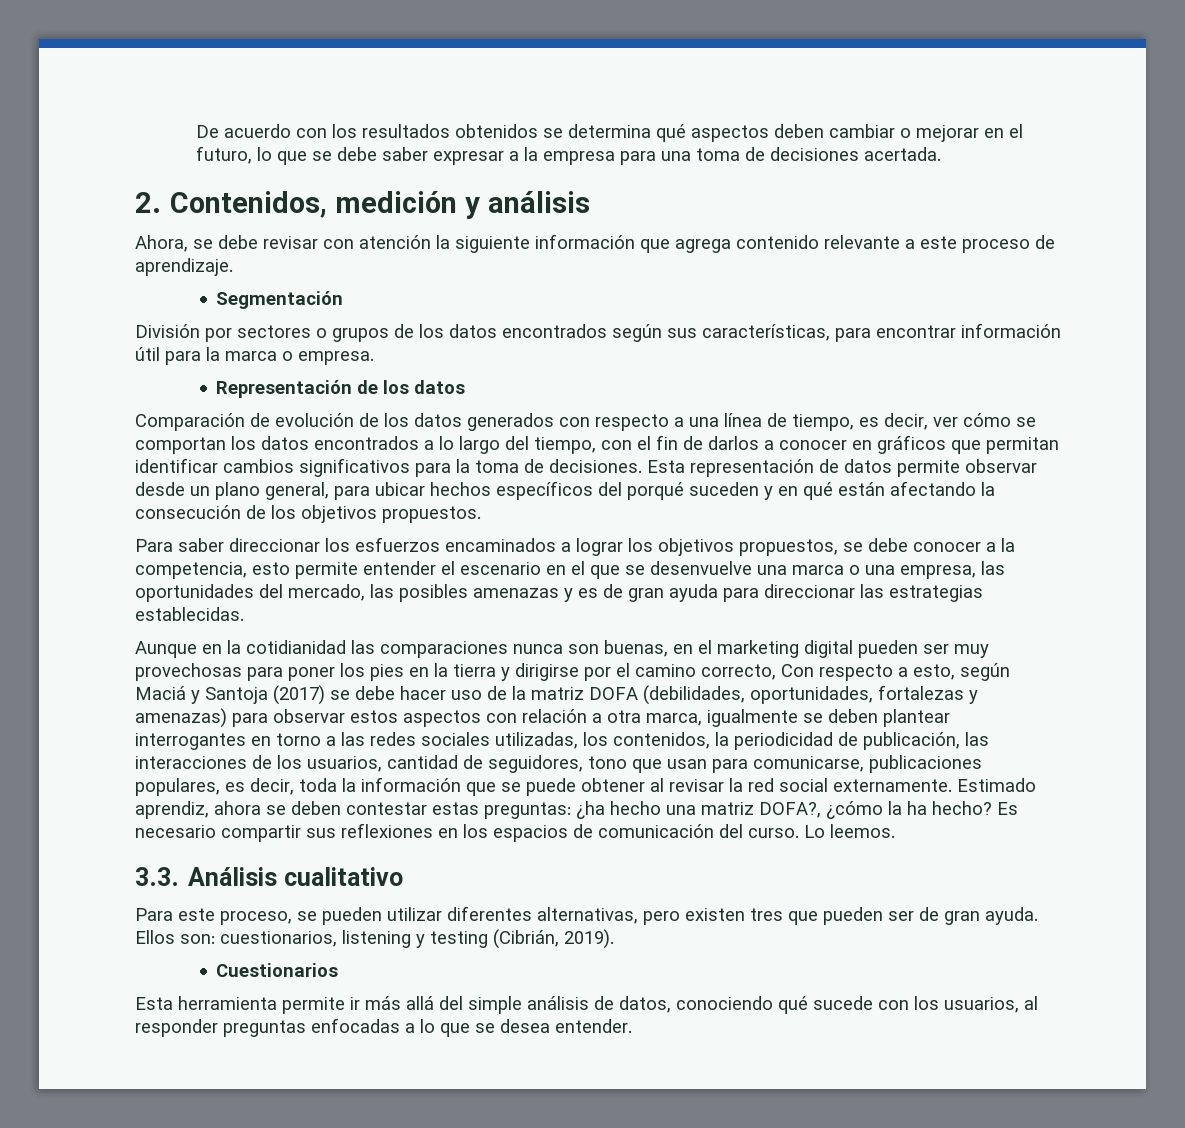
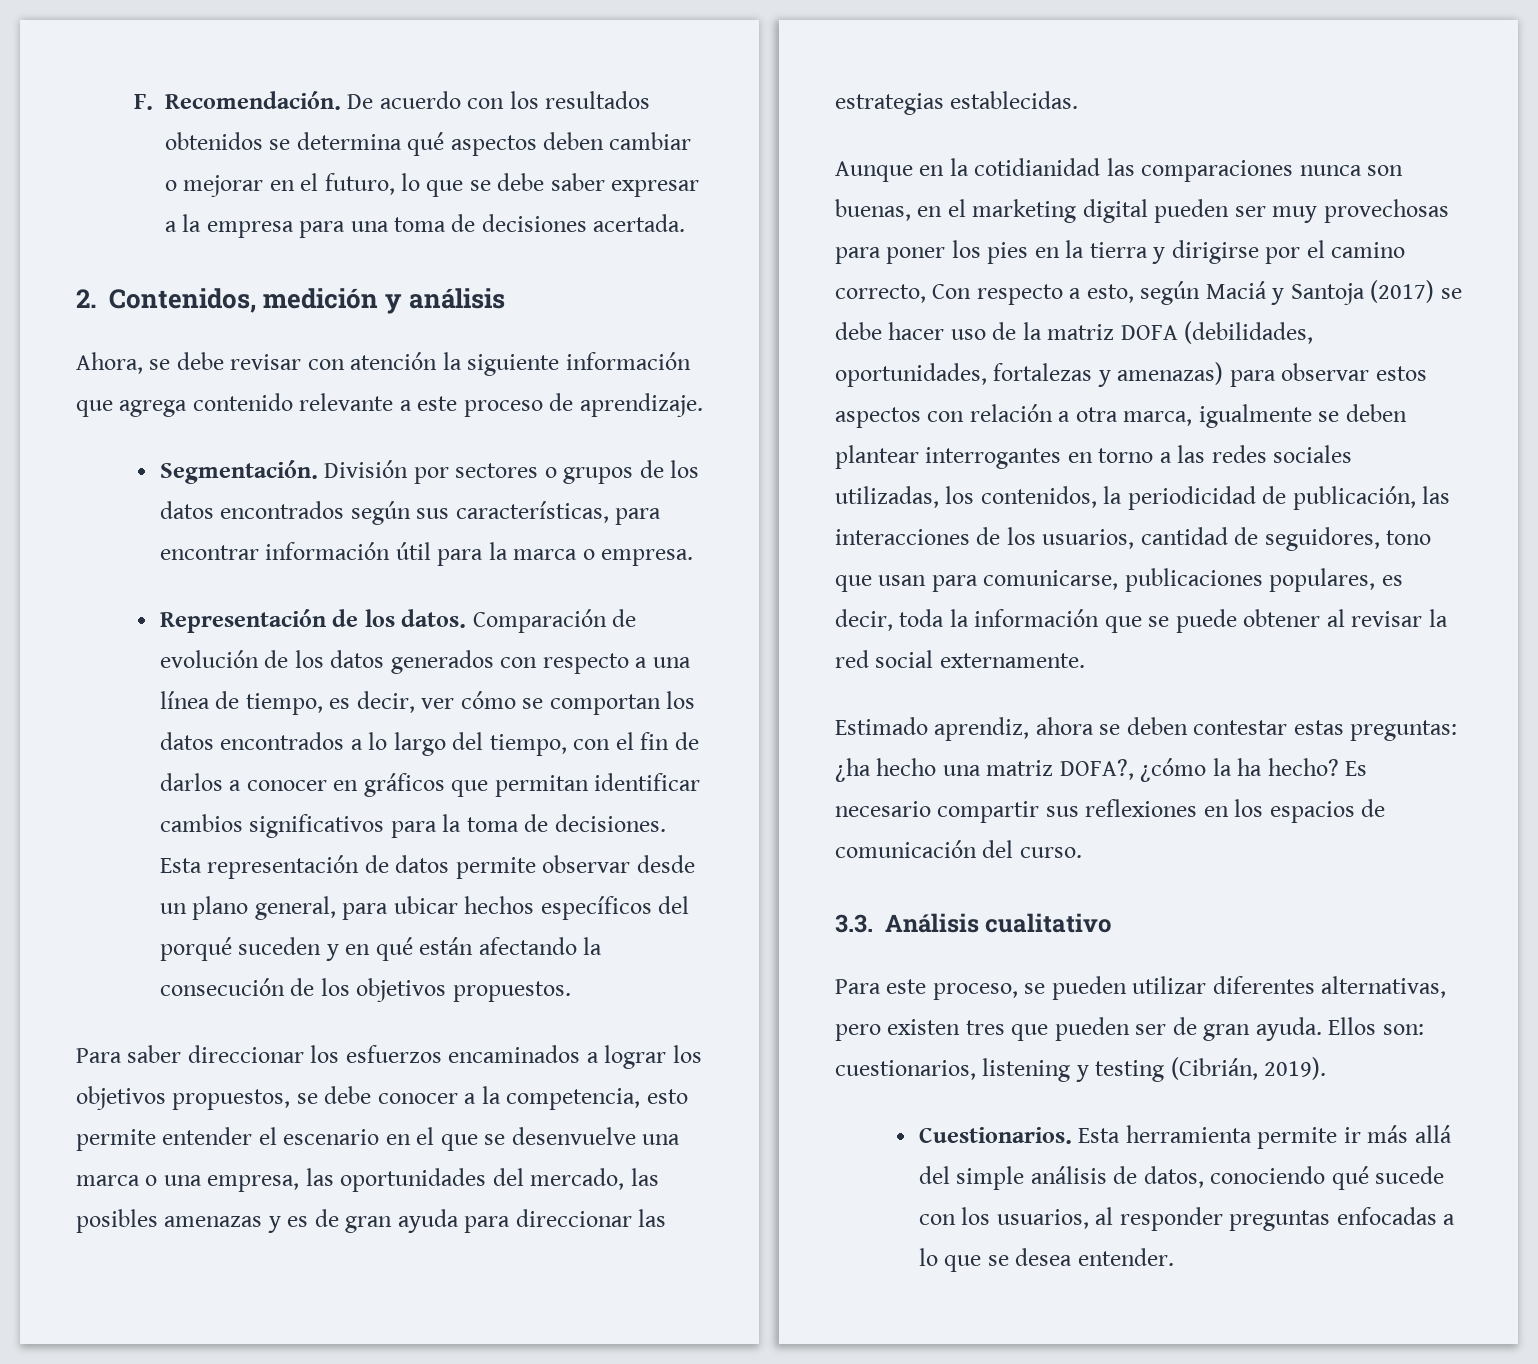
+ F. Recomendación.
- Segmentación
- División por sectores o grupos de los datos encontrados según sus características, para encontrar información útil para la marca o empresa.
+ Segmentación. División por sectores o grupos de los datos encontrados según sus características, para encontrar información útil para la marca o empresa.
- Representación de los datos
- Comparación de evolución de los datos generados con respecto a una línea de tiempo, es decir, ver cómo se comportan los datos encontrados a lo largo del tiempo, con el fin de darlos a conocer en gráficos que permitan identificar cambios significativos para la toma de decisiones.
+ Representación de los datos. Comparación de evolución de los datos generados con respecto a una línea de tiempo, es decir, ver cómo se comportan los datos encontrados a lo largo del tiempo, con el fin de darlos a conocer en gráficos que permitan identificar cambios significativos para la toma de decisiones.
- Aunque en la cotidianidad las comparaciones nunca son buenas, en el marketing digital pueden ser muy provechosas para poner los pies en la tierra y dirigirse por el camino correcto, Con respecto a esto, según Maciá y Santoja (2017) se debe hacer uso de la matriz DOFA (debilidades, oportunidades, fortalezas y amenazas) para observar estos aspectos con relación a otra marca, igualmente se deben plantear interrogantes en torno a las redes sociales utilizadas, los contenidos, la periodicidad de publicación, las interacciones de los usuarios, cantidad de seguidores, tono que usan para comunicarse, publicaciones populares, es decir, toda la información que se puede obtener al revisar la red social externamente. Estimado aprendiz, ahora se deben contestar estas preguntas:
+ Aunque en la cotidianidad las comparaciones nunca son buenas, en el marketing digital pueden ser muy provechosas para poner los pies en la tierra y dirigirse por el camino correcto, Con respecto a esto, según Maciá y Santoja (2017) se debe hacer uso de la matriz DOFA (debilidades, oportunidades, fortalezas y amenazas) para observar estos aspectos con relación a otra marca, igualmente se deben plantear interrogantes en torno a las redes sociales utilizadas, los contenidos, la periodicidad de publicación, las interacciones de los usuarios, cantidad de seguidores, tono que usan para comunicarse, publicaciones populares, es decir, toda la información que se puede obtener al revisar la red social externamente.
+ Estimado aprendiz, ahora se deben contestar estas preguntas:
- Lo leemos.
- Cuestionarios
- Esta herramienta permite ir más allá del simple análisis de datos, conociendo qué sucede con los usuarios, al responder preguntas enfocadas a lo que se desea entender.
+ Cuestionarios. Esta herramienta permite ir más allá del simple análisis de datos, conociendo qué sucede con los usuarios, al responder preguntas enfocadas a lo que se desea entender.

